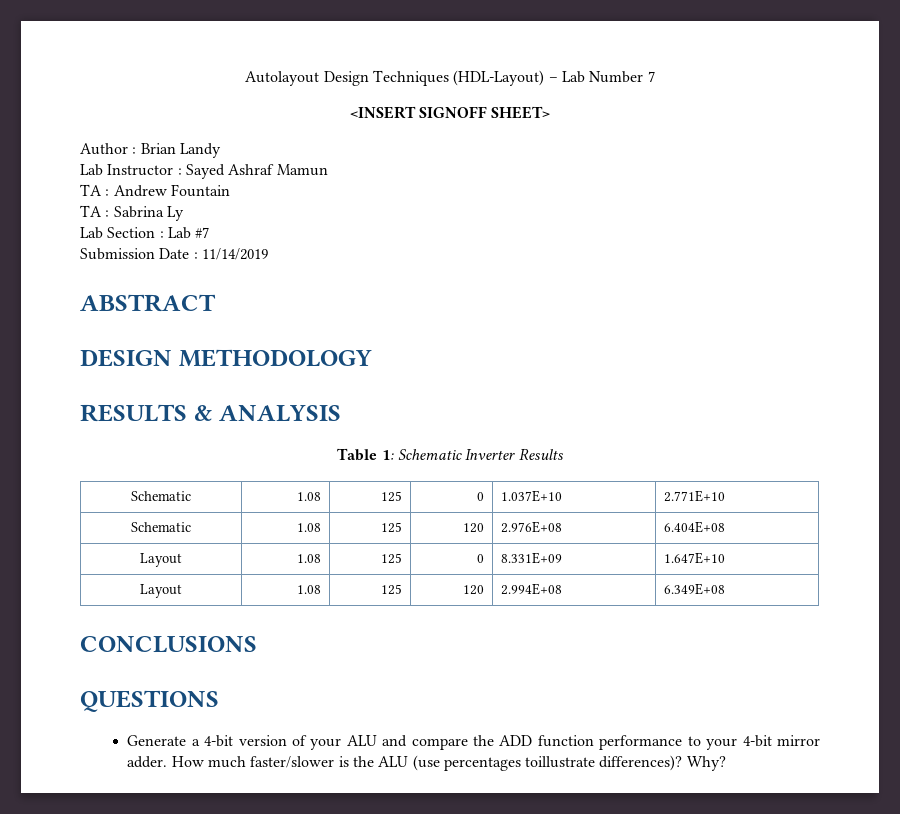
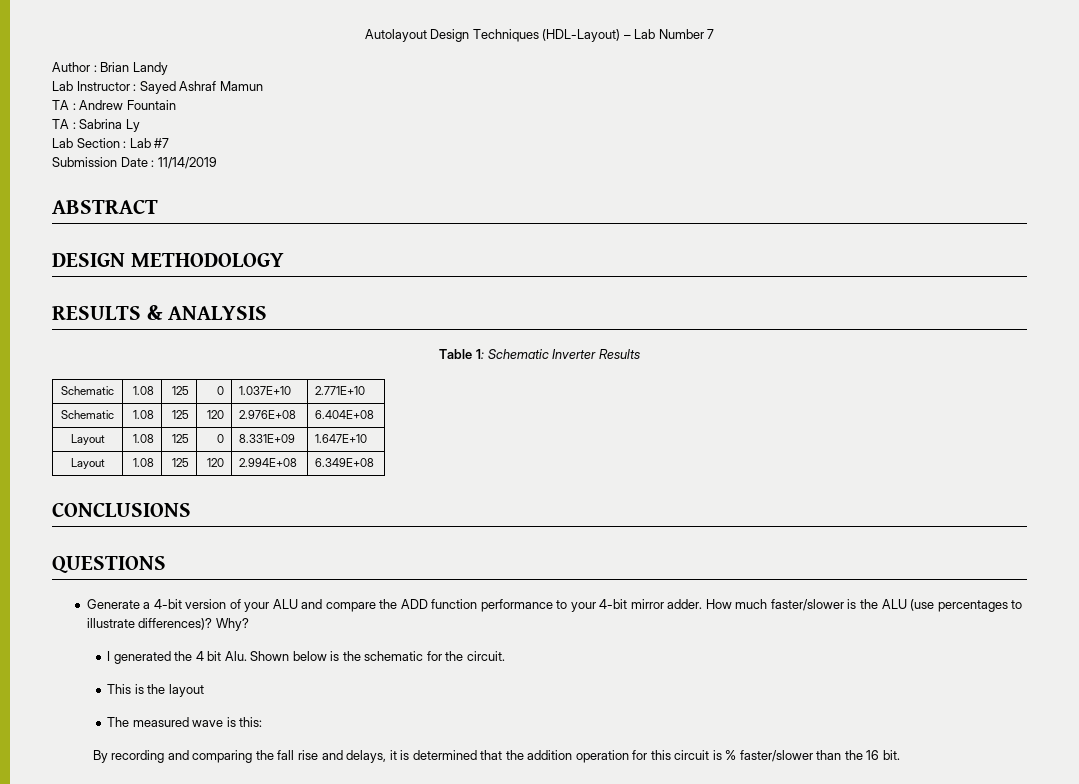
- <INSERT SIGNOFF SHEET>
- How much faster/slower is the ALU (use percentages toillustrate differences)?
+ How much faster/slower is the ALU (use percentages to illustrate differences)?
+ I generated the 4 bit Alu. Shown below is the schematic for the circuit.
+ This is the layout
+ The measured wave is this:
+ By recording and comparing the fall rise and delays, it is determined that the addition operation for this circuit is % faster/slower than the 16 bit.

